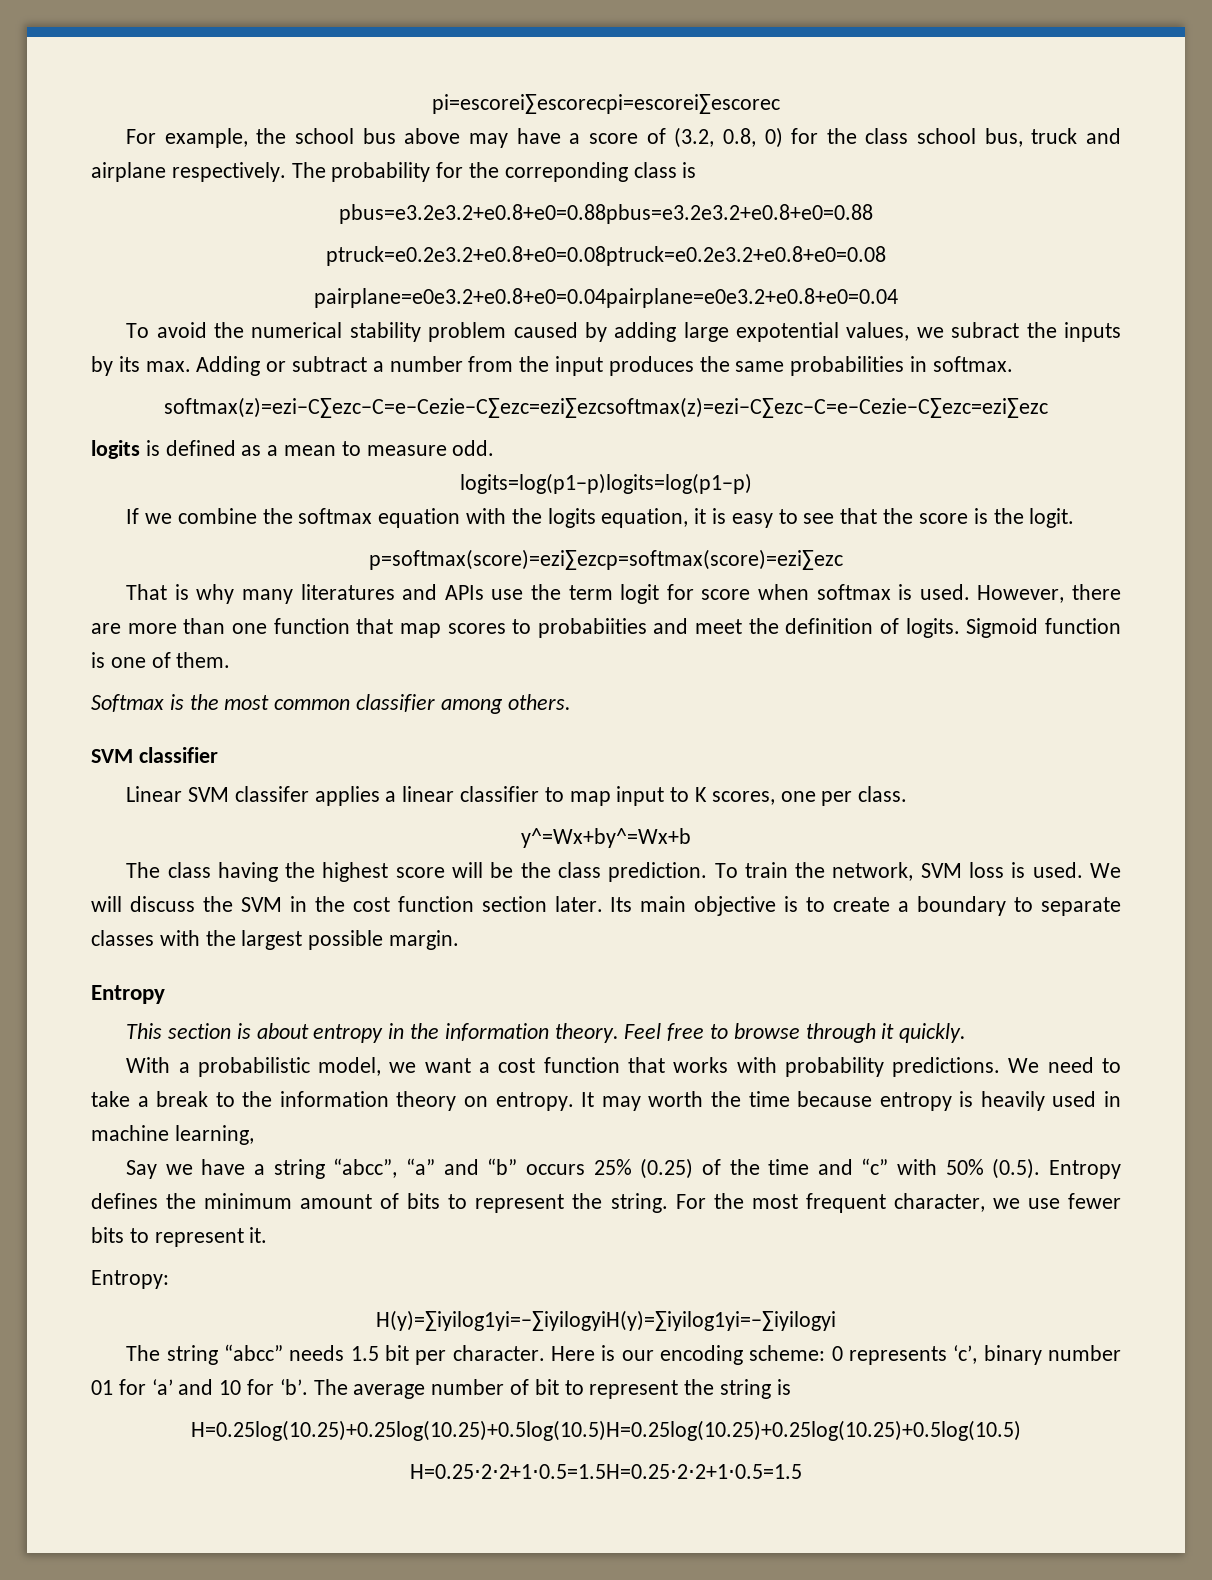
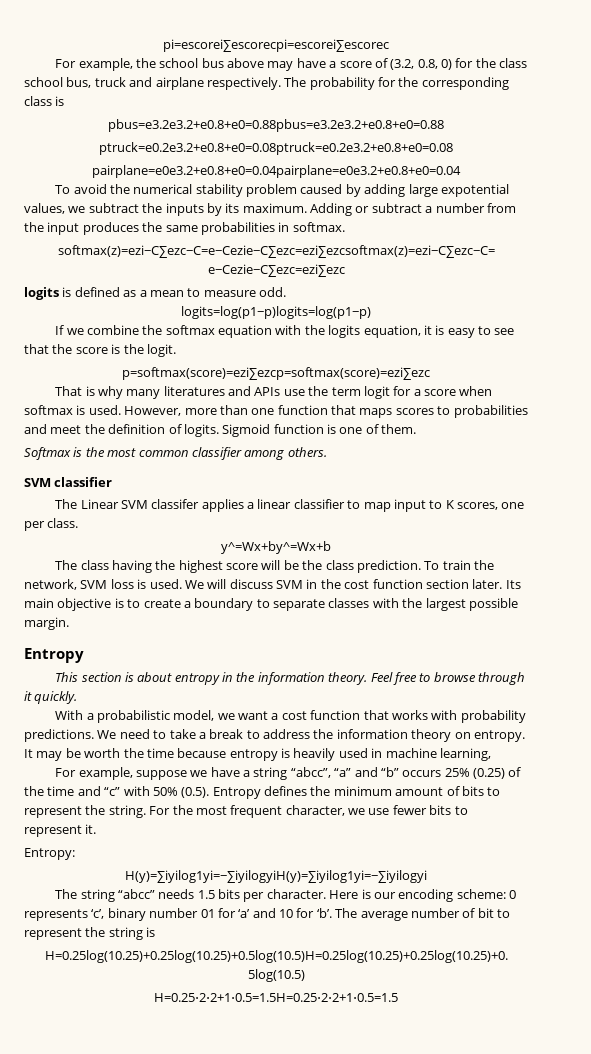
- The probability for the correponding class is
+ The probability for the corresponding class is
- To avoid the numerical stability problem caused by adding large expotential values, we subract the inputs by its max. Adding or subtract a number from the input produces the same probabilities in softmax.
+ To avoid the numerical stability problem caused by adding large expotential values, we subtract the inputs by its maximum. Adding or subtract a number from the input produces the same probabilities in softmax.
- That is why many literatures and APIs use the term logit for score when softmax is used.
+ That is why many literatures and APIs use the term logit for a score when softmax is used.
- However, there are more than one function that map scores to probabiities and meet the definition of logits.
+ However, more than one function that maps scores to probabilities and meet the definition of logits.
- Linear SVM classifer applies a linear classifier to map input to K scores, one per class.
+ The Linear SVM classifer applies a linear classifier to map input to K scores, one per class.
- We will discuss the SVM in the cost function section later.
+ We will discuss SVM in the cost function section later.
- We need to take a break to the information theory on entropy.
+ We need to take a break to address the information theory on entropy.
- It may worth the time because entropy is heavily used in machine learning,
+ It may be worth the time because entropy is heavily used in machine learning,
- Say we have a string “abcc”, “a” and “b” occurs 25% (0.25) of the time and “c” with 50% (0.5). Entropy defines the minimum amount of bits to represent the string.
+ For example, suppose we have a string “abcc”, “a” and “b” occurs 25% (0.25) of the time and “c” with 50% (0.5). Entropy defines the minimum amount of bits to represent the string.
- The string “abcc” needs 1.5 bit per character.
+ The string “abcc” needs 1.5 bits per character.

